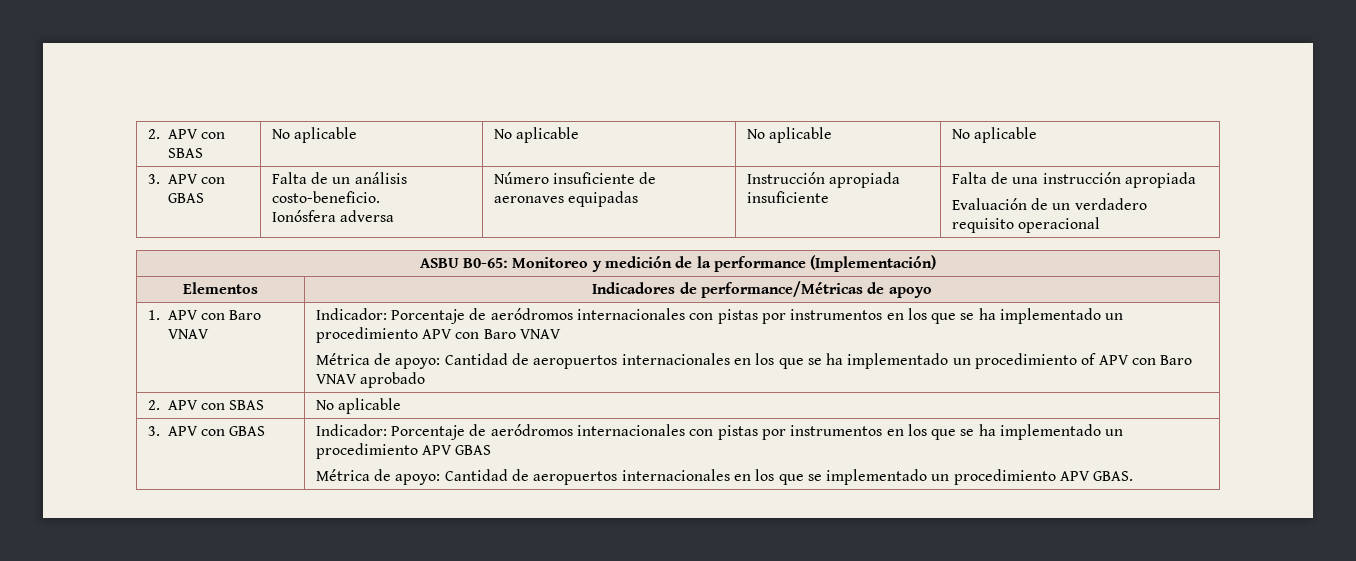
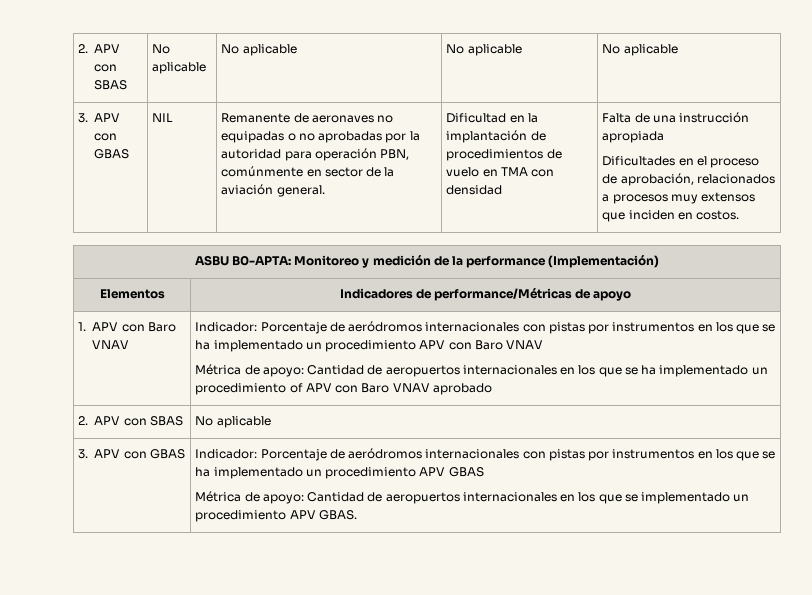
- Falta de un análisis costo-beneficio.
- Ionósfera adversa | Número insuficiente de aeronaves equipadas | Instrucción apropiada insuficiente
+ NIL | Remanente de aeronaves no equipadas o no aprobadas por la autoridad para operación PBN, comúnmente en sector de la aviación general. | Dificultad en la implantación de procedimientos de vuelo en TMA con densidad
- Evaluación de un verdadero requisito operacional
+ Dificultades en el proceso de aprobación, relacionados a procesos muy extensos que inciden en costos.
- ASBU B0-65: Monitoreo y medición de la performance (Implementación)
+ ASBU B0-APTA: Monitoreo y medición de la performance (Implementación)

